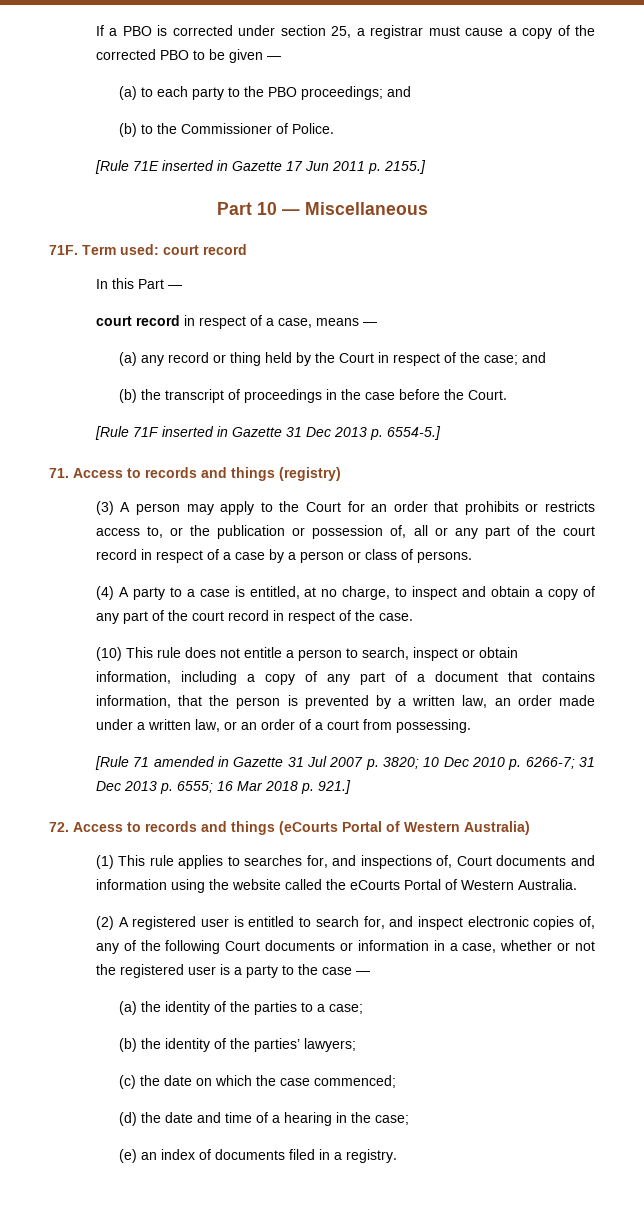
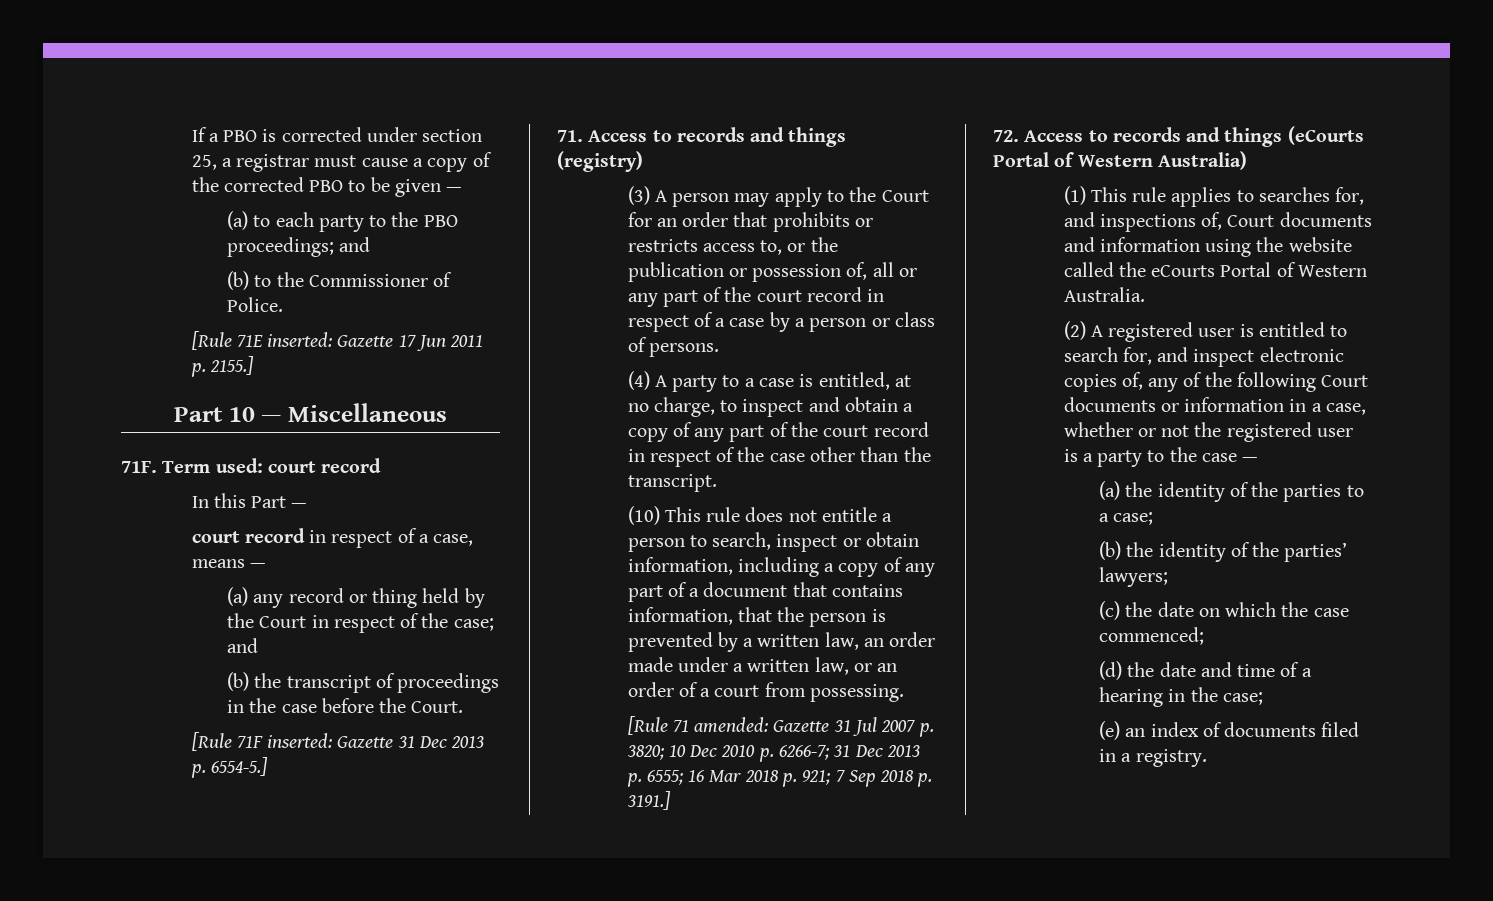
- [Rule 71E inserted in Gazette 17 Jun 2011 p. 2155.]
+ [Rule 71E inserted: Gazette 17 Jun 2011 p. 2155.]
- [Rule 71F inserted in Gazette 31 Dec 2013 p. 6554-5.]
+ [Rule 71F inserted: Gazette 31 Dec 2013 p. 6554-5.]
- (4) A party to a case is entitled, at no charge, to inspect and obtain a copy of any part of the court record in respect of the case.
+ (4) A party to a case is entitled, at no charge, to inspect and obtain a copy of any part of the court record in respect of the case other than the transcript.
- [Rule 71 amended in Gazette 31 Jul 2007 p. 3820; 10 Dec 2010 p. 6266-7; 31 Dec 2013 p. 6555; 16 Mar 2018 p. 921.]
+ [Rule 71 amended: Gazette 31 Jul 2007 p. 3820; 10 Dec 2010 p. 6266-7; 31 Dec 2013 p. 6555; 16 Mar 2018 p. 921; 7 Sep 2018 p. 3191.]

